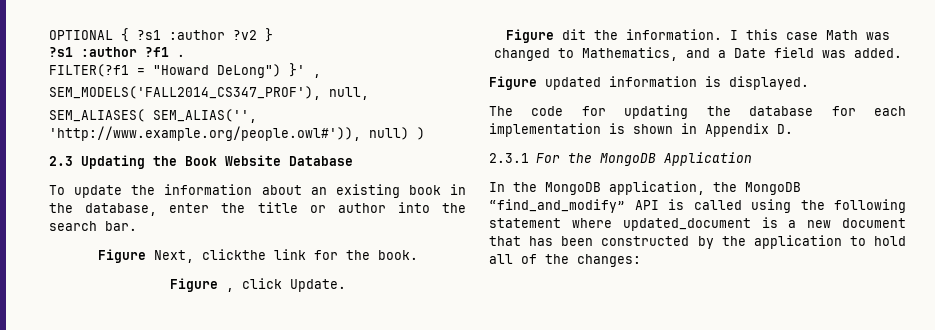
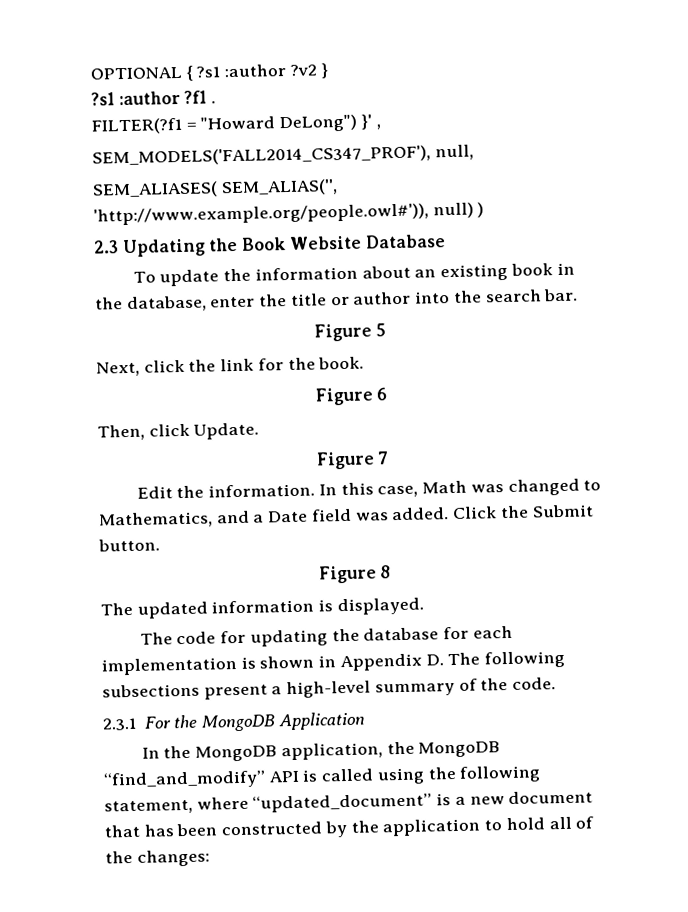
- Figure Next, clickthe link for the book.
+ Figure 5
+ Next, click the link for the book.
- Figure , click Update.
+ Figure 6
+ Then, click Update.
- Figure dit the information. I this case Math was changed to Mathematics, and a Date field was added.
- Figure updated information is displayed.
+ Figure 7
+ Edit the information. In this case, Math was changed to Mathematics, and a Date field was added. Click the Submit button.
+ Figure 8
+ The updated information is displayed.
- The code for updating the database for each implementation is shown in Appendix D.
+ The code for updating the database for each implementation is shown in Appendix D. The following subsections present a high-level summary of the code.
- In the MongoDB application, the MongoDB “find_and_modify” API is called using the following statement where updated_document is a new document that has been constructed by the application to hold all of the changes:
+ In the MongoDB application, the MongoDB “find_and_modify” API is called using the following statement, where “updated_document” is a new document that has been constructed by the application to hold all of the changes:

